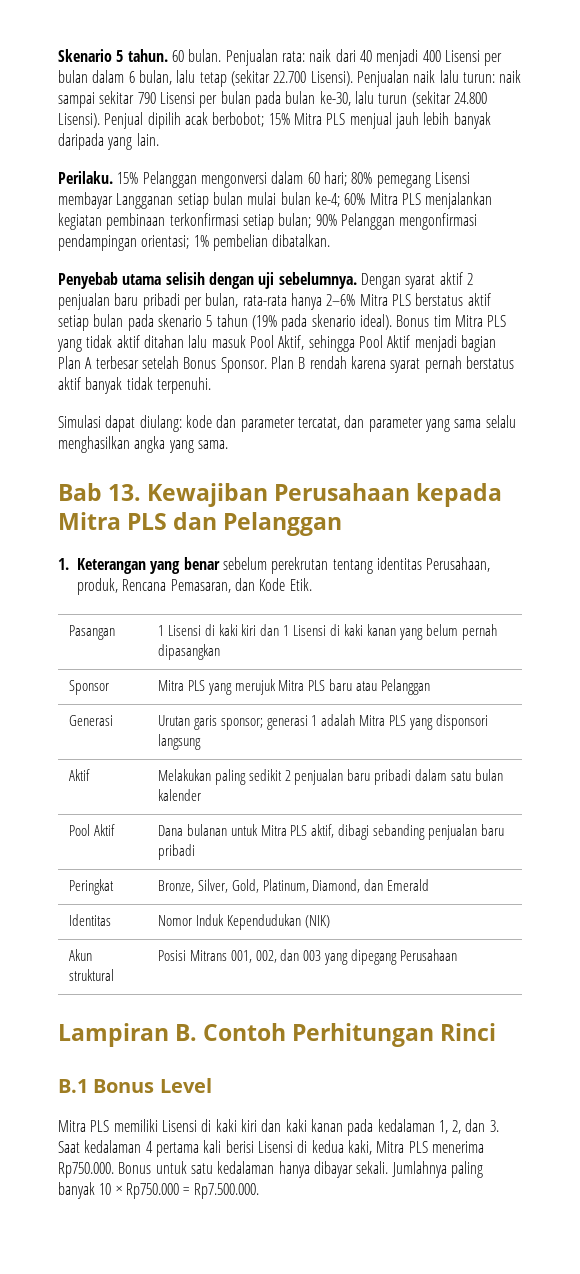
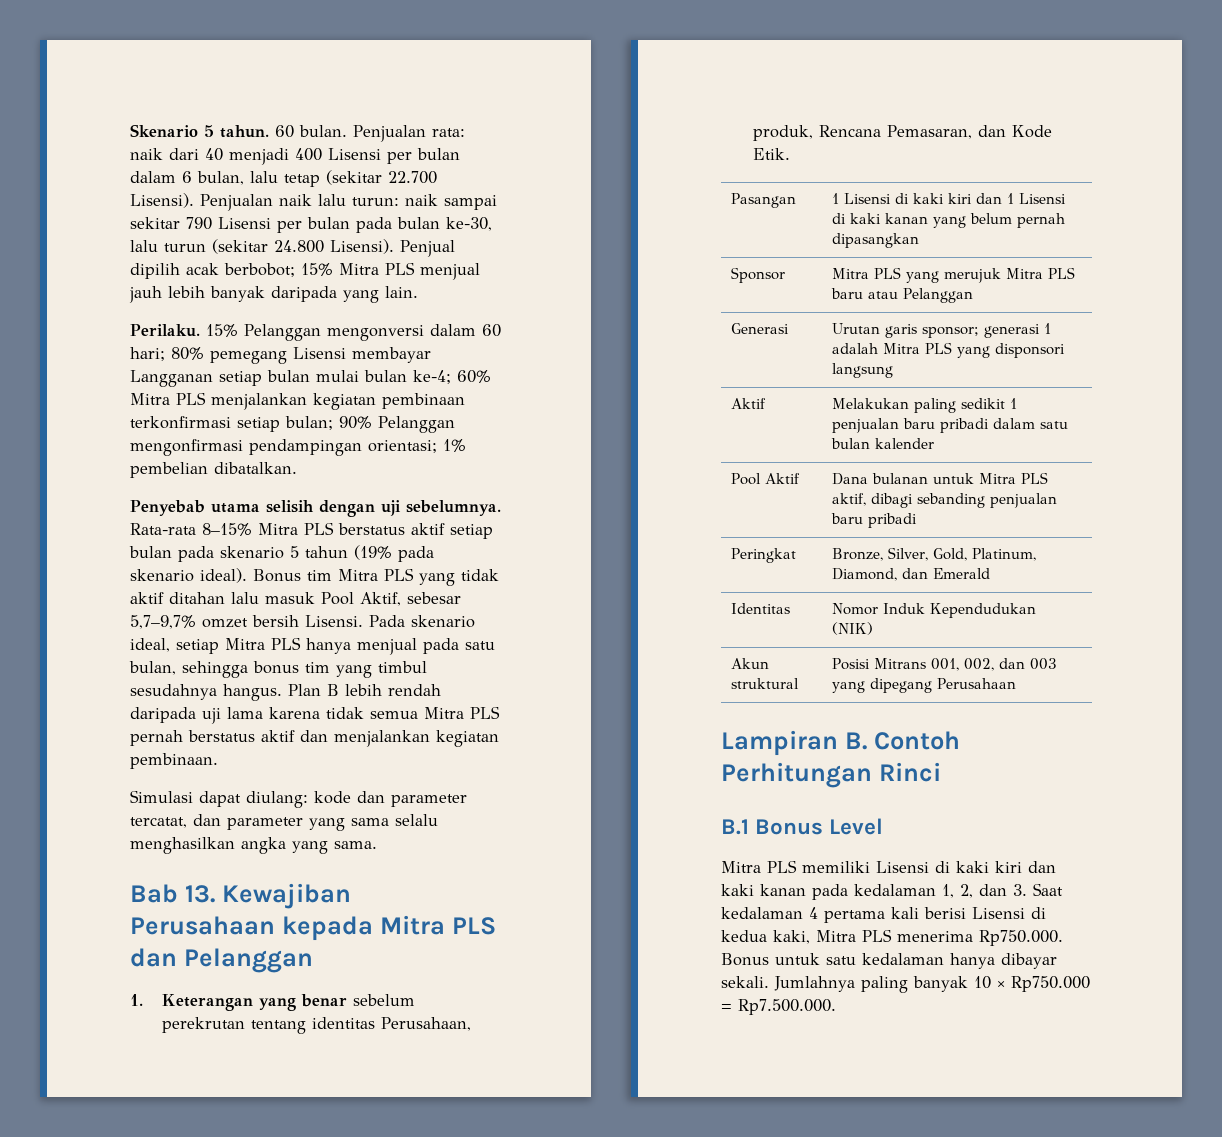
- Dengan syarat aktif 2 penjualan baru pribadi per bulan, rata-rata hanya 2–6% Mitra PLS berstatus aktif setiap bulan pada skenario 5 tahun (19% pada skenario ideal).
+ Rata-rata 8–15% Mitra PLS berstatus aktif setiap bulan pada skenario 5 tahun (19% pada skenario ideal).
- Bonus tim Mitra PLS yang tidak aktif ditahan lalu masuk Pool Aktif, sehingga Pool Aktif menjadi bagian Plan A terbesar setelah Bonus Sponsor. Plan B rendah karena syarat pernah berstatus aktif banyak tidak terpenuhi.
+ Bonus tim Mitra PLS yang tidak aktif ditahan lalu masuk Pool Aktif, sebesar 5,7–9,7% omzet bersih Lisensi. Pada skenario ideal, setiap Mitra PLS hanya menjual pada satu bulan, sehingga bonus tim yang timbul sesudahnya hangus. Plan B lebih rendah daripada uji lama karena tidak semua Mitra PLS pernah berstatus aktif dan menjalankan kegiatan pembinaan.
- Aktif | Melakukan paling sedikit 2 penjualan baru pribadi dalam satu bulan kalender
+ Aktif | Melakukan paling sedikit 1 penjualan baru pribadi dalam satu bulan kalender

